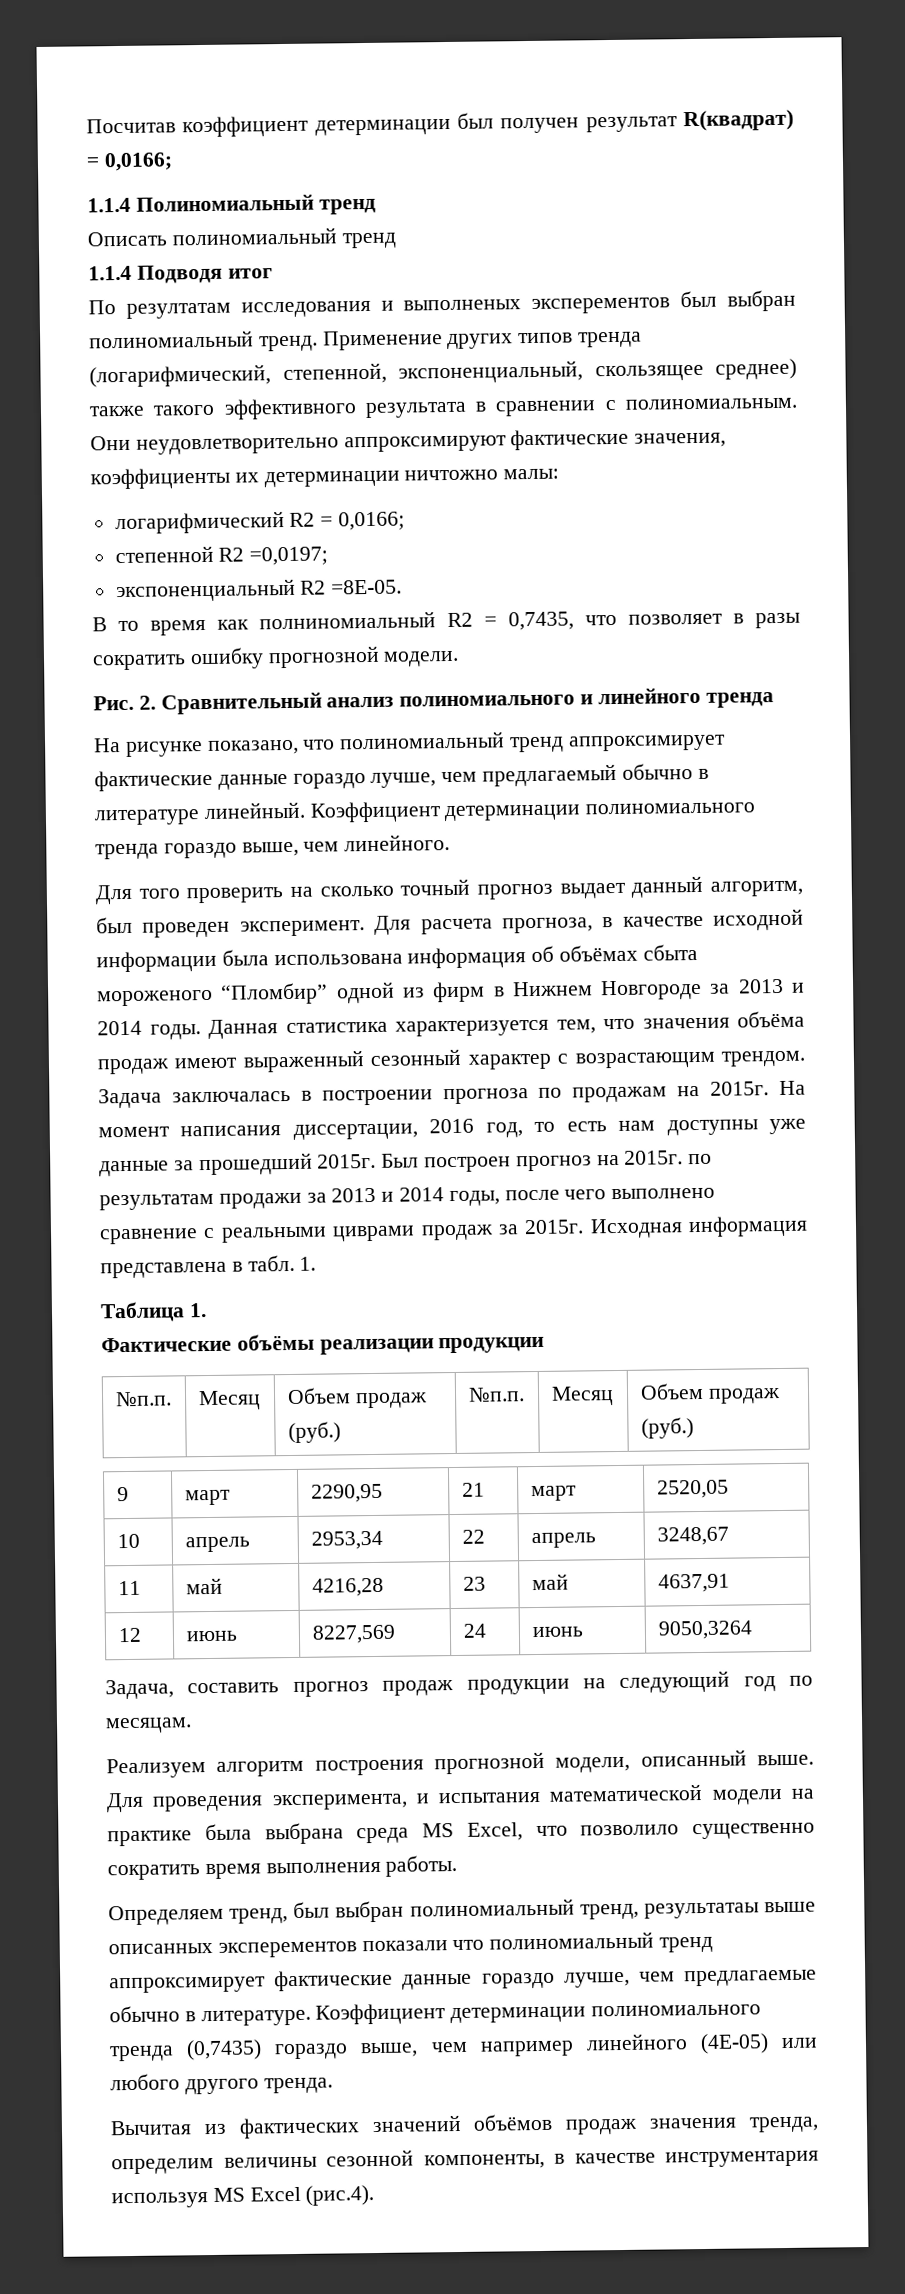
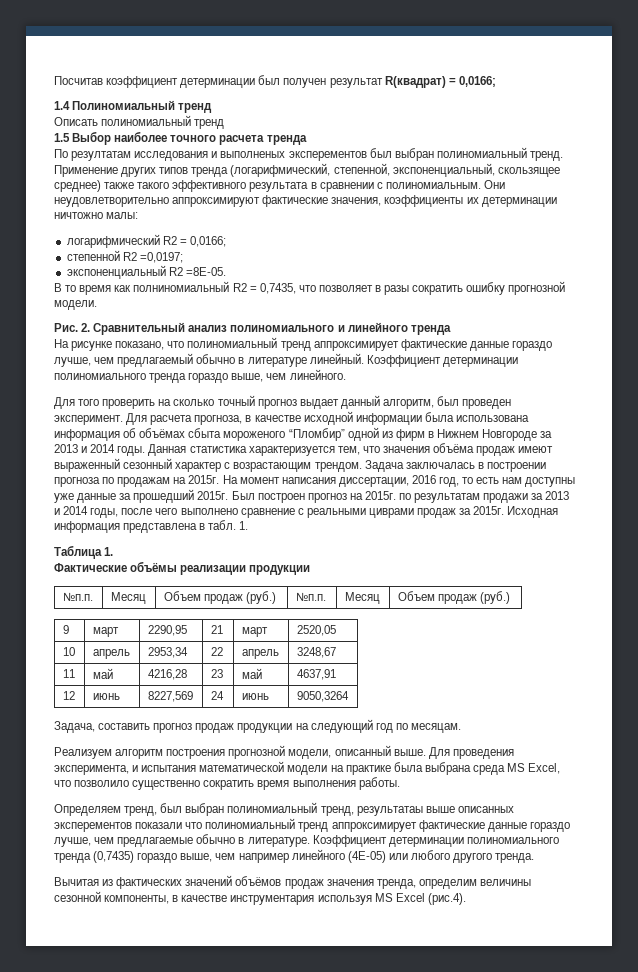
- 1.1.4 Полиномиальный тренд
+ 1.4 Полиномиальный тренд
- 1.1.4 Подводя итог
+ 1.5 Выбор наиболее точного расчета тренда

